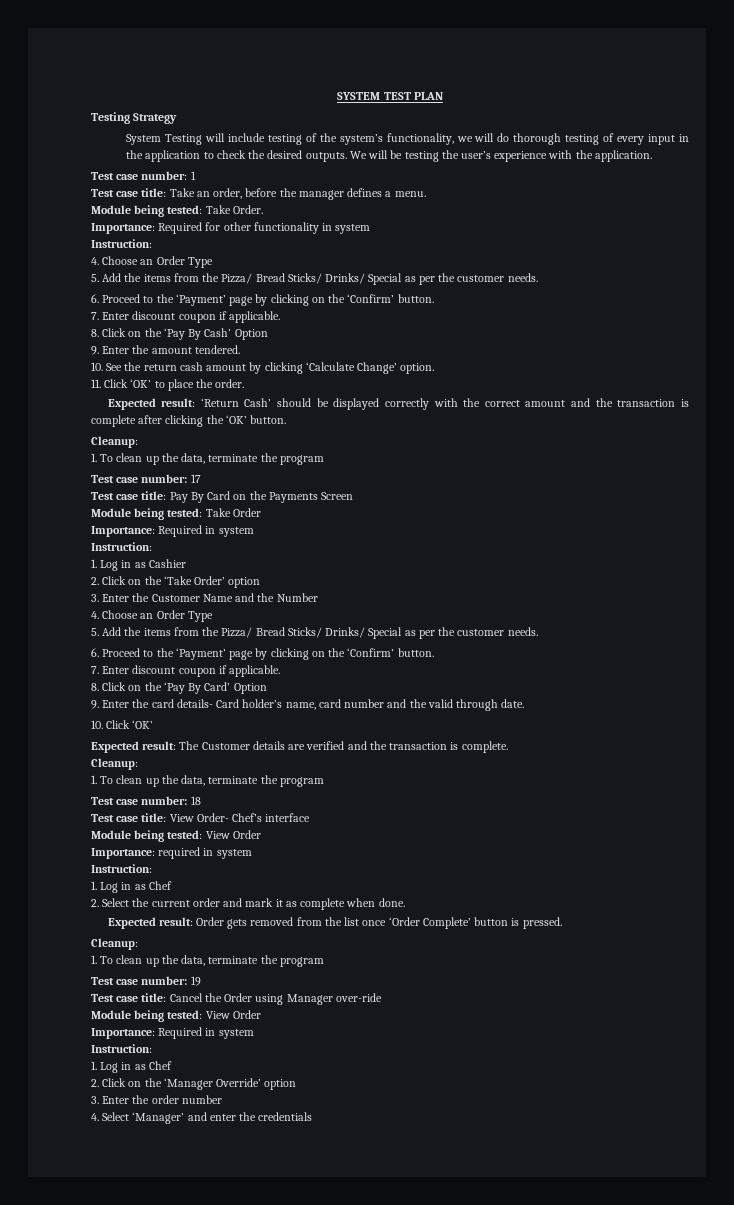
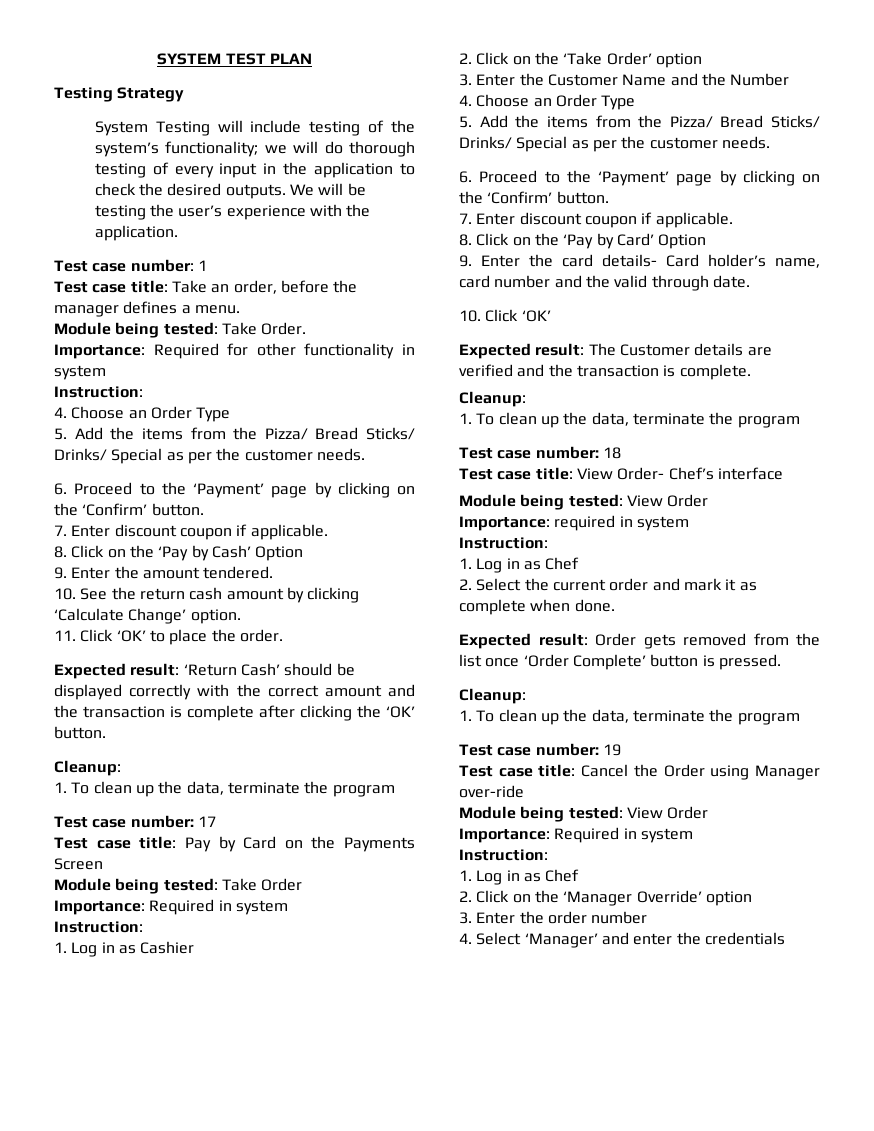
- System Testing will include testing of the system’s functionality, we will do thorough testing of every input in the application to check the desired outputs.
+ System Testing will include testing of the system’s functionality; we will do thorough testing of every input in the application to check the desired outputs.
- 8. Click on the ‘Pay By Cash’ Option
+ 8. Click on the ‘Pay by Cash’ Option
- Test case title: Pay By Card on the Payments Screen
+ Test case title: Pay by Card on the Payments Screen
- 8. Click on the ‘Pay By Card’ Option
+ 8. Click on the ‘Pay by Card’ Option

